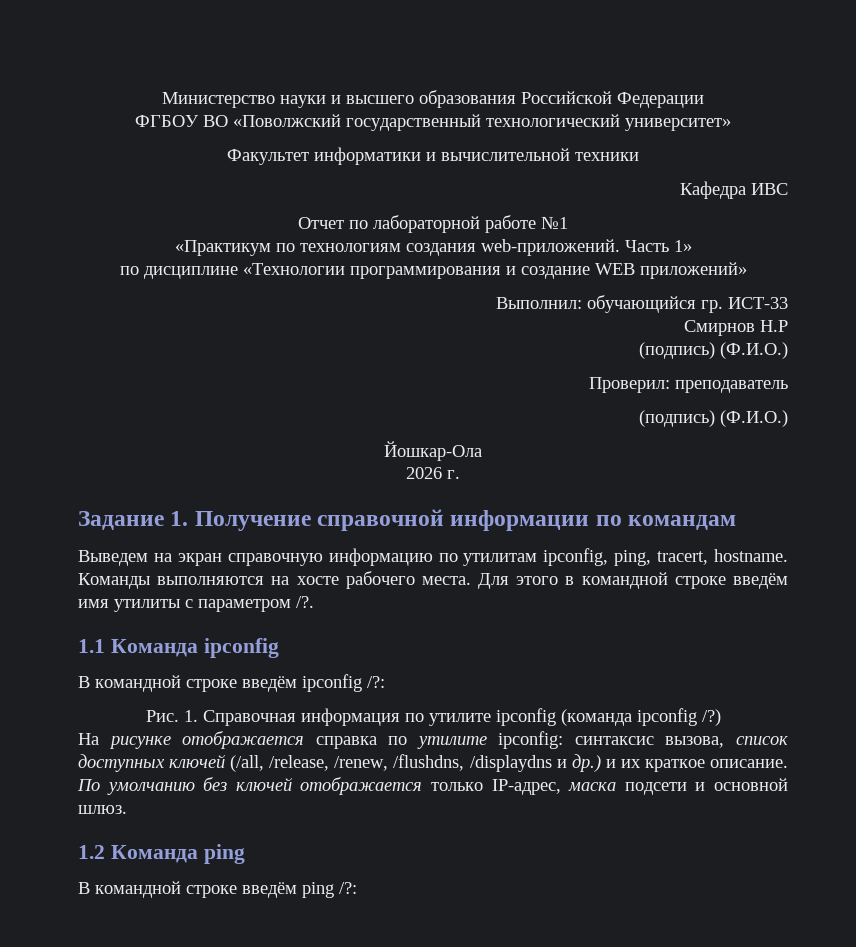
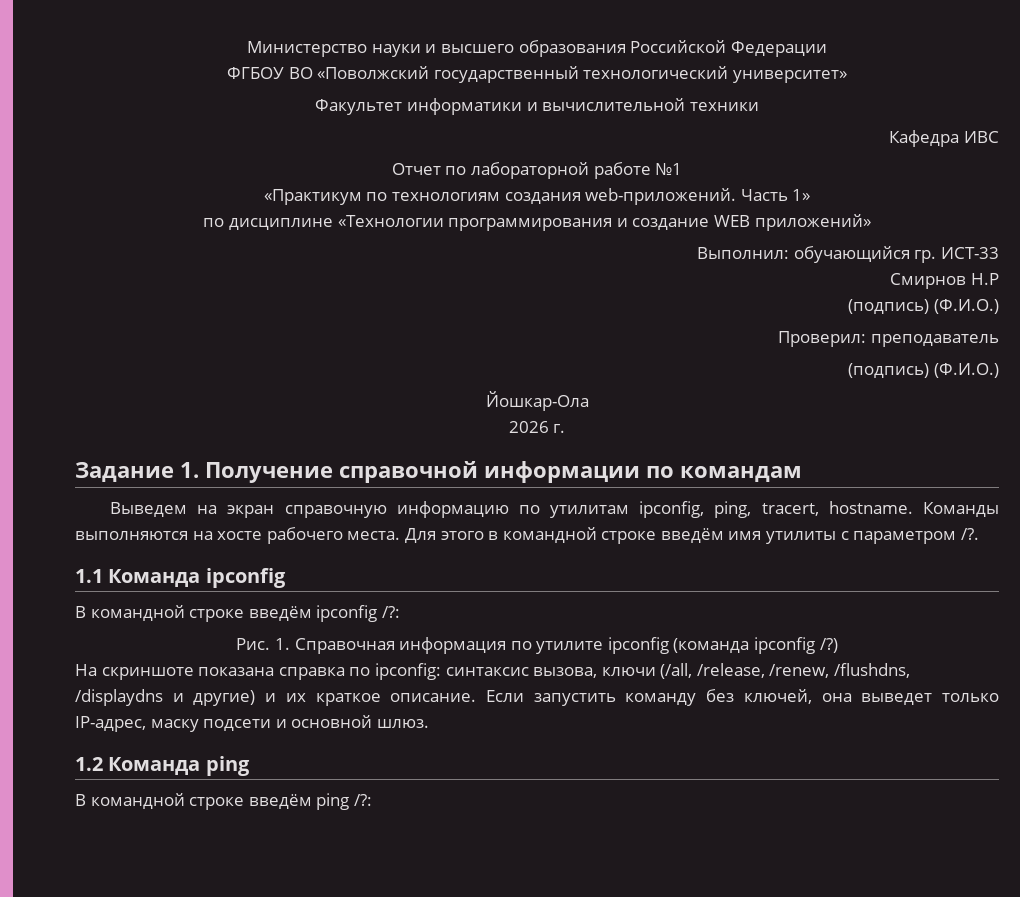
- На рисунке отображается справка по утилите ipconfig: синтаксис вызова, список доступных ключей (/all, /release, /renew, /flushdns, /displaydns и др.) и их краткое описание.
+ На скриншоте показана справка по ipconfig: синтаксис вызова, ключи (/all, /release, /renew, /flushdns, /displaydns и другие) и их краткое описание.
- По умолчанию без ключей отображается только IP-адрес, маска подсети и основной шлюз.
+ Если запустить команду без ключей, она выведет только IP-адрес, маску подсети и основной шлюз.

